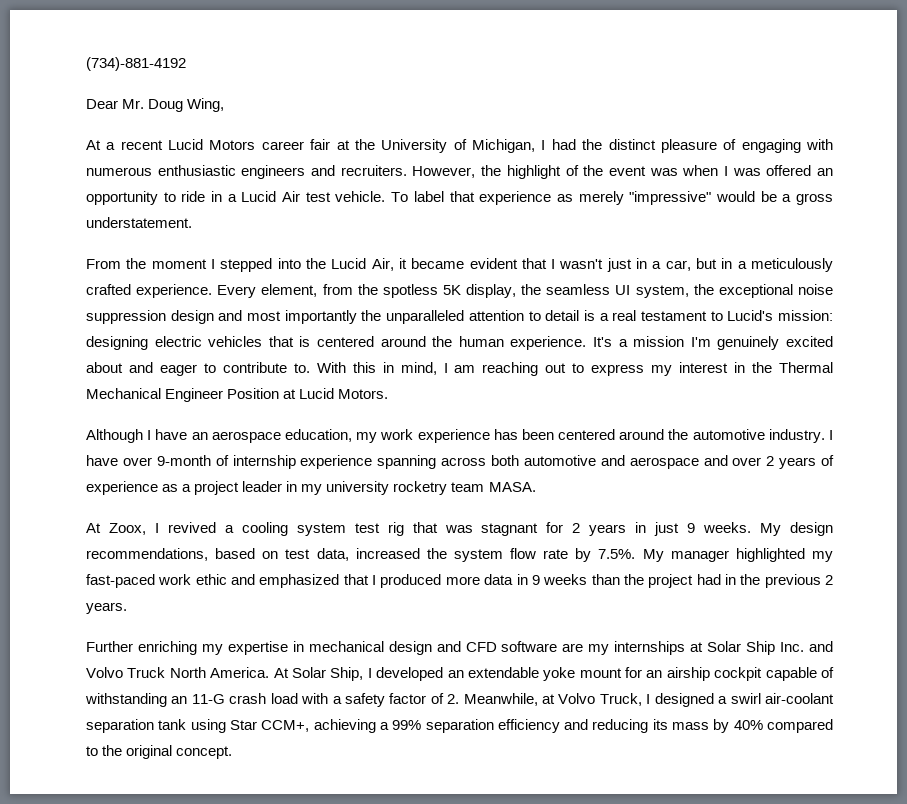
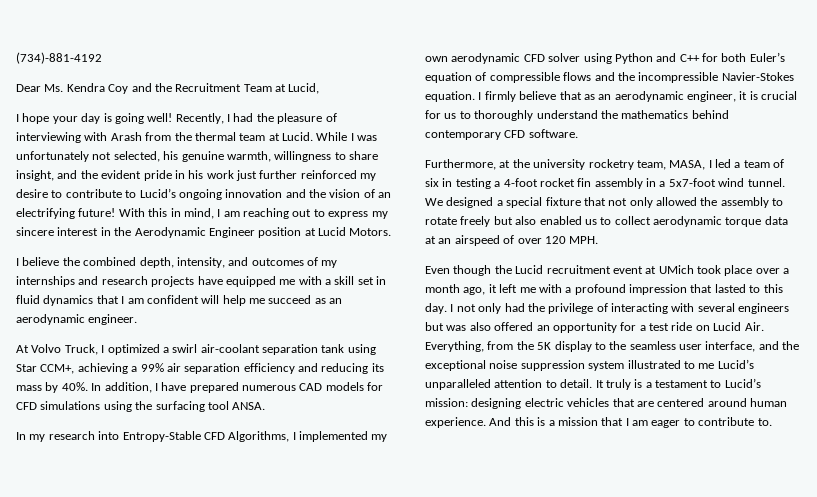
- Dear Mr. Doug Wing,
- At a recent Lucid Motors career fair at the University of Michigan, I had the distinct pleasure of engaging with numerous enthusiastic engineers and recruiters. However, the highlight of the event was when I was offered an opportunity to ride in a Lucid Air test vehicle. To label that experience as merely "impressive" would be a gross understatement.
- From the moment I stepped into the Lucid Air, it became evident that I wasn't just in a car, but in a meticulously crafted experience. Every element, from the spotless 5K display, the seamless UI system, the exceptional noise suppression design and most importantly the unparalleled attention to detail is a real testament to Lucid's mission: designing electric vehicles that is centered around the human experience. It's a mission I'm genuinely excited about and eager to contribute to.
+ Dear Ms. Kendra Coy and the Recruitment Team at Lucid,
+ I hope your day is going well! Recently, I had the pleasure of interviewing with Arash from the thermal team at Lucid. While I was unfortunately not selected, his genuine warmth, willingness to share insight, and the evident pride in his work just further reinforced my desire to contribute to Lucid’s ongoing innovation and the vision of an electrifying future!
- With this in mind, I am reaching out to express my interest in the Thermal Mechanical Engineer Position at Lucid Motors.
+ With this in mind, I am reaching out to express my sincere interest in the Aerodynamic Engineer position at Lucid Motors.
- Although I have an aerospace education, my work experience has been centered around the automotive industry. I have over 9-month of internship experience spanning across both automotive and aerospace and over 2 years of experience as a project leader in my university rocketry team MASA.
- At Zoox, I revived a cooling system test rig that was stagnant for 2 years in just 9 weeks. My design recommendations, based on test data, increased the system flow rate by 7.5%. My manager highlighted my fast-paced work ethic and emphasized that I produced more data in 9 weeks than the project had in the previous 2 years.
- Further enriching my expertise in mechanical design and CFD software are my internships at Solar Ship Inc. and Volvo Truck North America. At Solar Ship, I developed an extendable yoke mount for an airship cockpit capable of withstanding an 11-G crash load with a safety factor of 2. Meanwhile, at Volvo Truck, I designed a swirl air-coolant separation tank using Star CCM+, achieving a 99% separation efficiency and reducing its mass by 40% compared to the original concept.
+ I believe the combined depth, intensity, and outcomes of my internships and research projects have equipped me with a skill set in fluid dynamics that I am confident will help me succeed as an aerodynamic engineer.
+ At Volvo Truck, I optimized a swirl air-coolant separation tank using Star CCM+, achieving a 99% air separation efficiency and reducing its mass by 40%. In addition, I have prepared numerous CAD models for CFD simulations using the surfacing tool ANSA.
+ In my research into Entropy-Stable CFD Algorithms, I implemented my own aerodynamic CFD solver using Python and C++ for both Euler’s equation of compressible flows and the incompressible Navier-Stokes equation. I firmly believe that as an aerodynamic engineer, it is crucial for us to thoroughly understand the mathematics behind contemporary CFD software.
+ Furthermore, at the university rocketry team, MASA, I led a team of six in testing a 4-foot rocket fin assembly in a 5x7-foot wind tunnel. We designed a special fixture that not only allowed the assembly to rotate freely but also enabled us to collect aerodynamic torque data at an airspeed of over 120 MPH.
+ Even though the Lucid recruitment event at UMich took place over a month ago, it left me with a profound impression that lasted to this day. I not only had the privilege of interacting with several engineers but was also offered an opportunity for a test ride on Lucid Air. Everything, from the 5K display to the seamless user interface, and the exceptional noise suppression system illustrated to me Lucid’s unparalleled attention to detail. It truly is a testament to Lucid’s mission: designing electric vehicles that are centered around human experience. And this is a mission that I am eager to contribute to.

